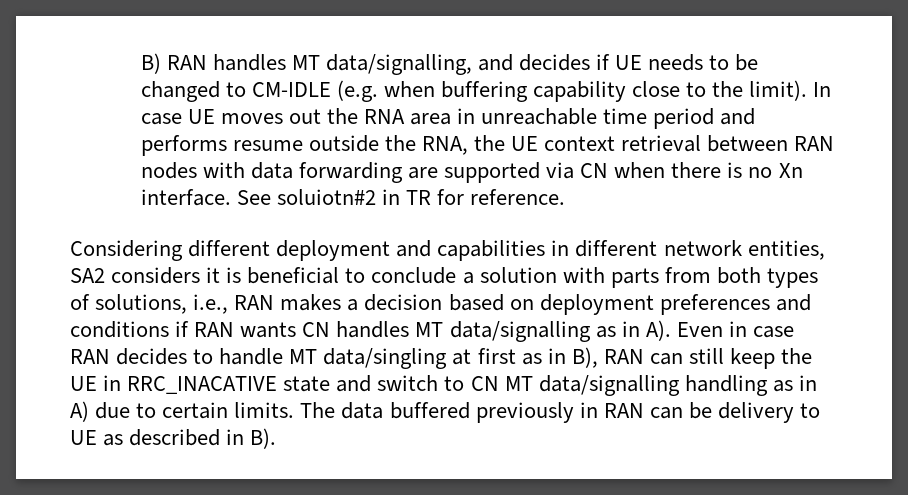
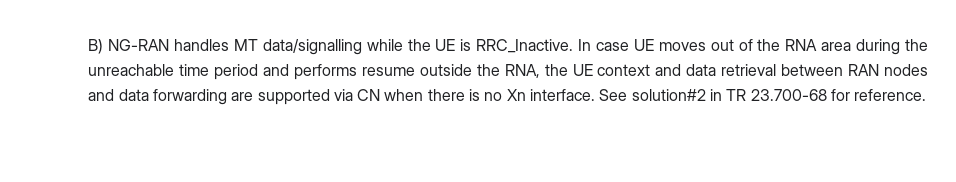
- B) RAN handles MT data/signalling, and decides if UE needs to be changed to CM-IDLE (e.g. when buffering capability close to the limit).
+ B) NG-RAN handles MT data/signalling while the UE is RRC_Inactive.
- In case UE moves out the RNA area in unreachable time period and performs resume outside the RNA, the UE context retrieval between RAN nodes with data forwarding are supported via CN when there is no Xn interface.
+ In case UE moves out of the RNA area during the unreachable time period and performs resume outside the RNA, the UE context and data retrieval between RAN nodes and data forwarding are supported via CN when there is no Xn interface.
- See soluiotn#2 in TR for reference.
+ See solution#2 in TR 23.700-68 for reference.
- Considering different deployment and capabilities in different network entities, SA2 considers it is beneficial to conclude a solution with parts from both types of solutions, i.e., RAN makes a decision based on deployment preferences and conditions if RAN wants CN handles MT data/signalling as in A). Even in case RAN decides to handle MT data/singling at first as in B), RAN can still keep the UE in RRC_INACATIVE state and switch to CN MT data/signalling handling as in A) due to certain limits. The data buffered previously in RAN can be delivery to UE as described in B).

